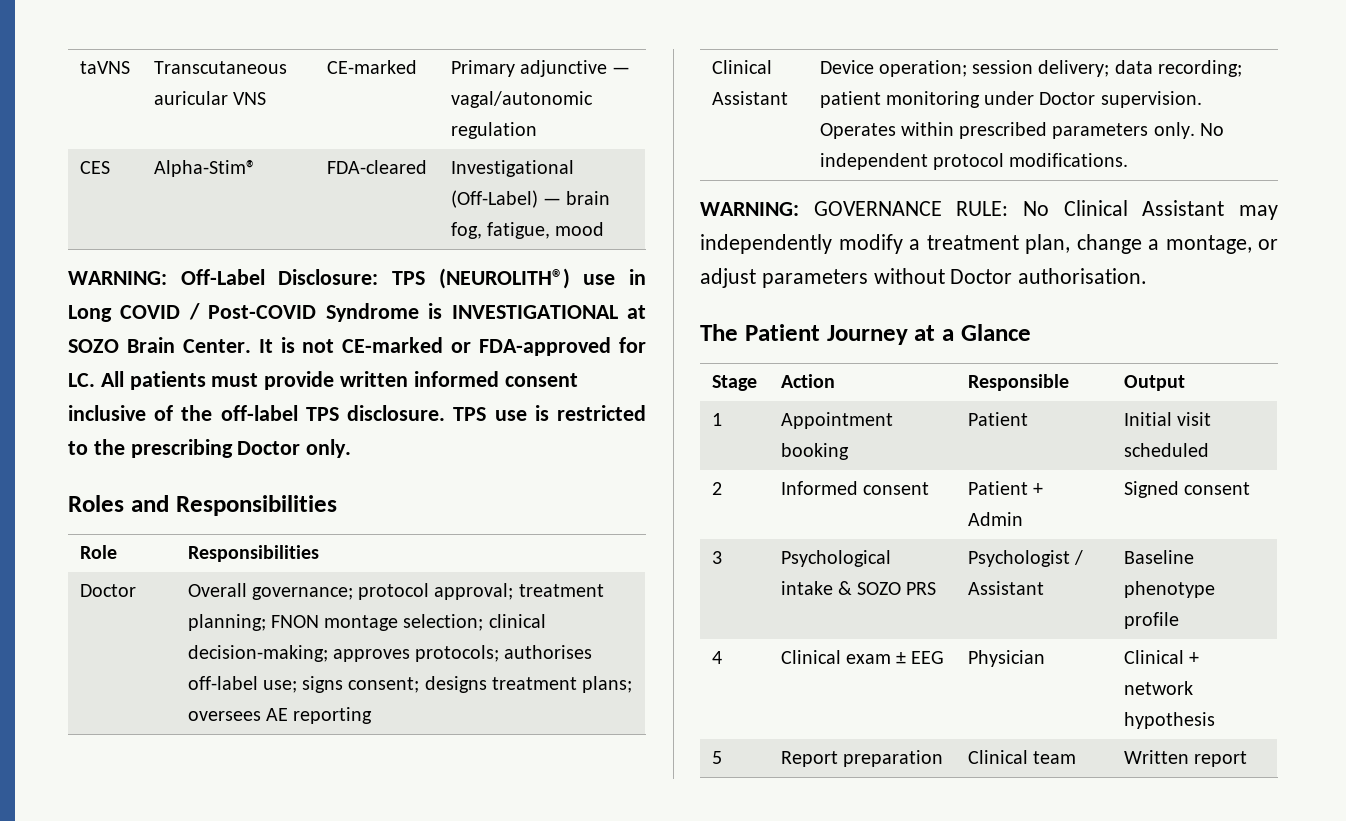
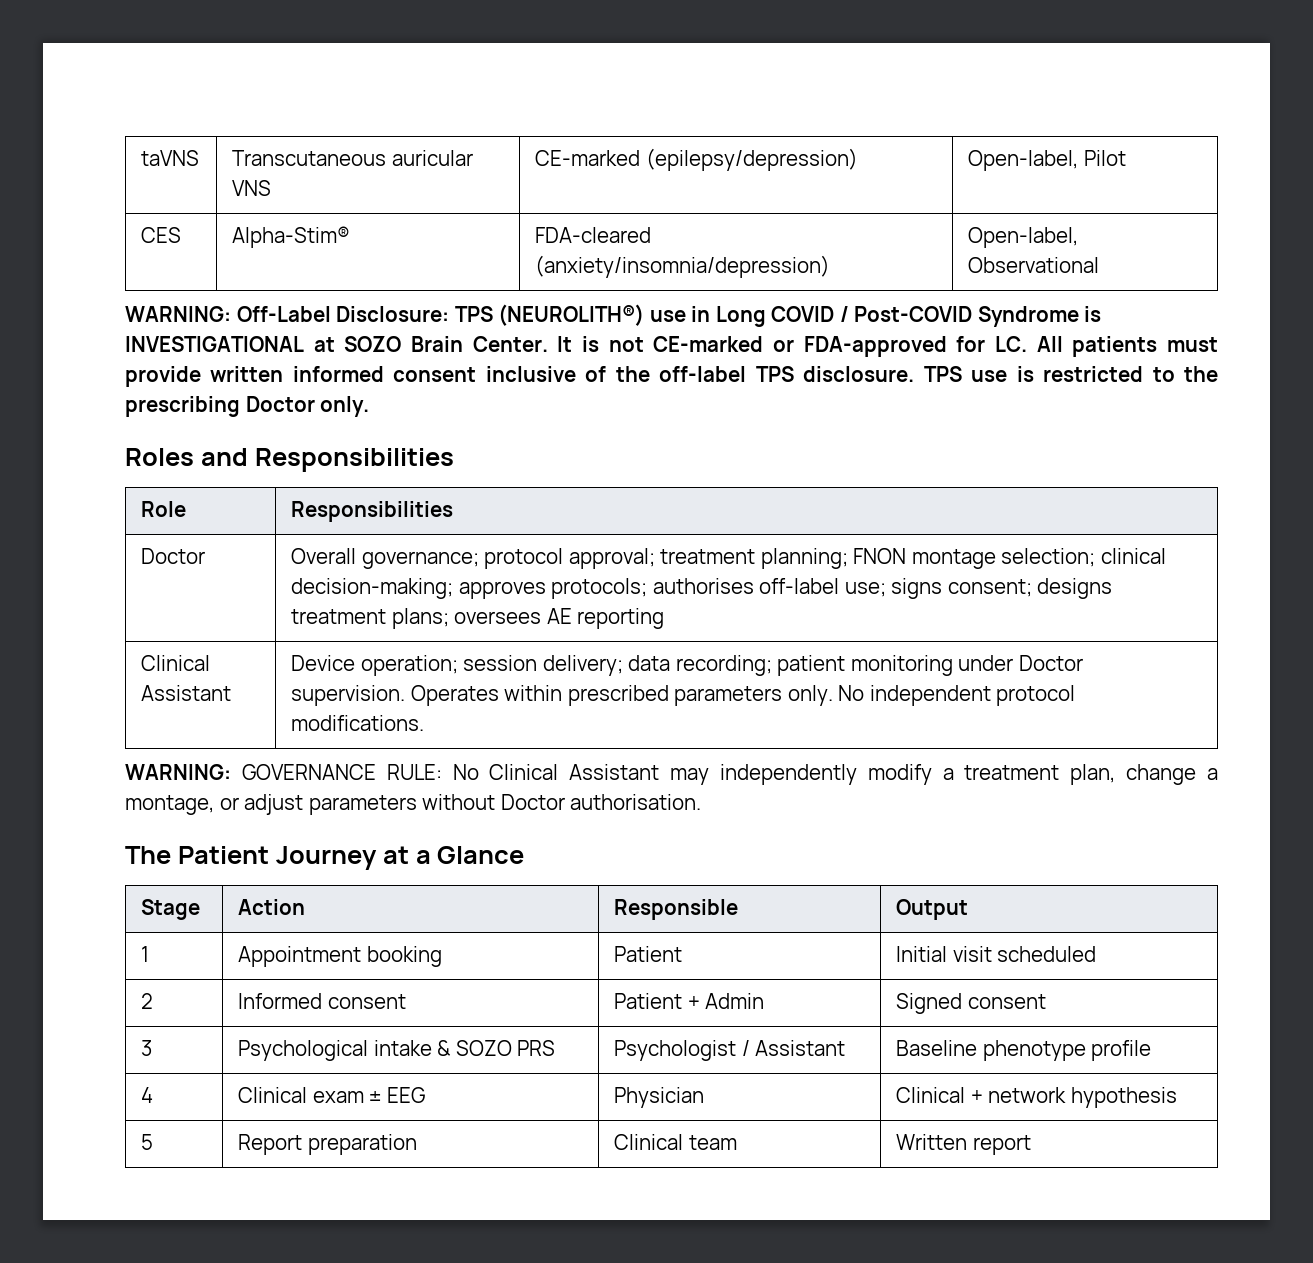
- taVNS | Transcutaneous auricular VNS | CE-marked | Primary adjunctive — vagal/autonomic regulation
- CES | Alpha-Stim® | FDA-cleared | Investigational (Off-Label) — brain fog, fatigue, mood
+ taVNS | Transcutaneous auricular VNS | CE-marked (epilepsy/depression) | Open-label, Pilot
+ CES | Alpha-Stim® | FDA-cleared (anxiety/insomnia/depression) | Open-label, Observational

